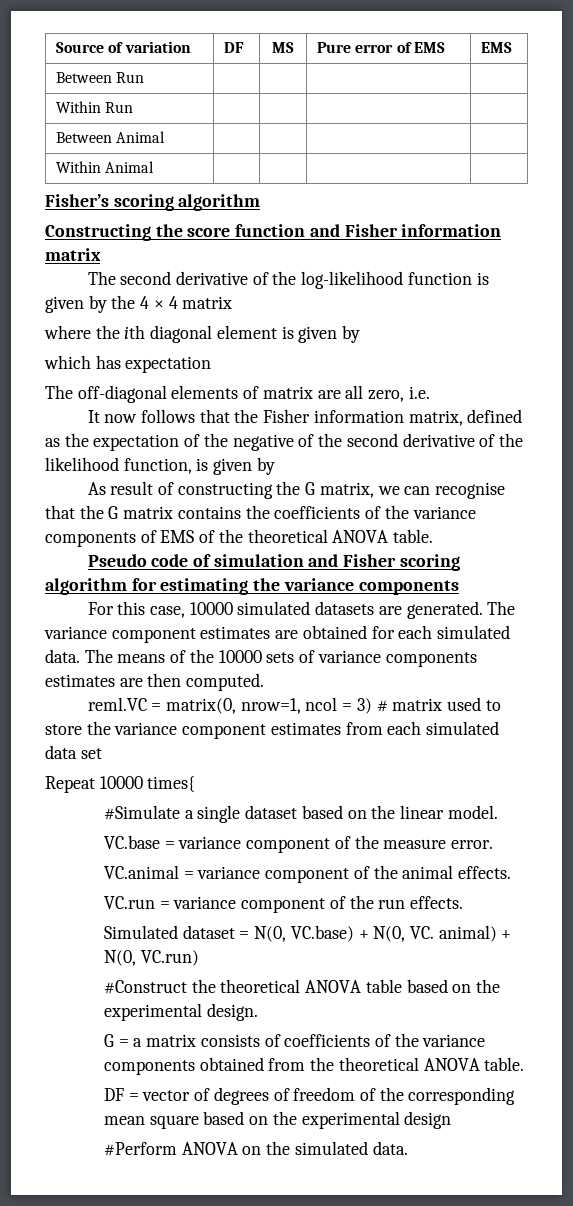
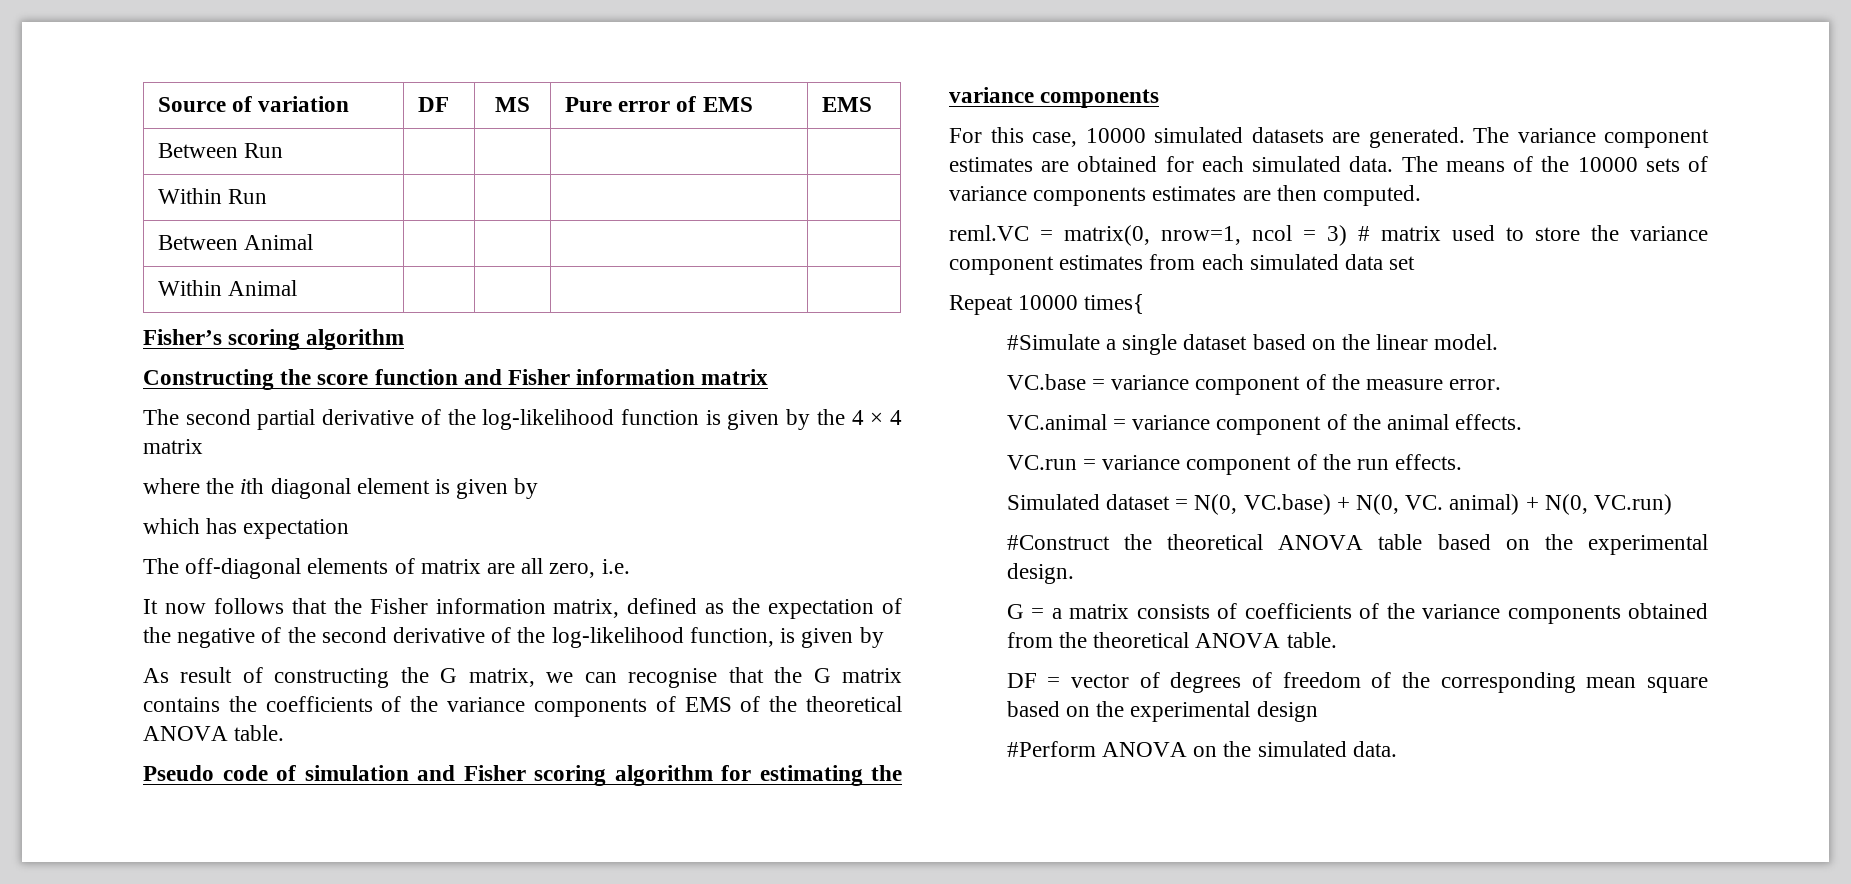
- The second derivative of the log-likelihood function is given by the 4 × 4 matrix
+ The second partial derivative of the log-likelihood function is given by the 4 × 4 matrix
- It now follows that the Fisher information matrix, defined as the expectation of the negative of the second derivative of the likelihood function, is given by
+ It now follows that the Fisher information matrix, defined as the expectation of the negative of the second derivative of the log-likelihood function, is given by

